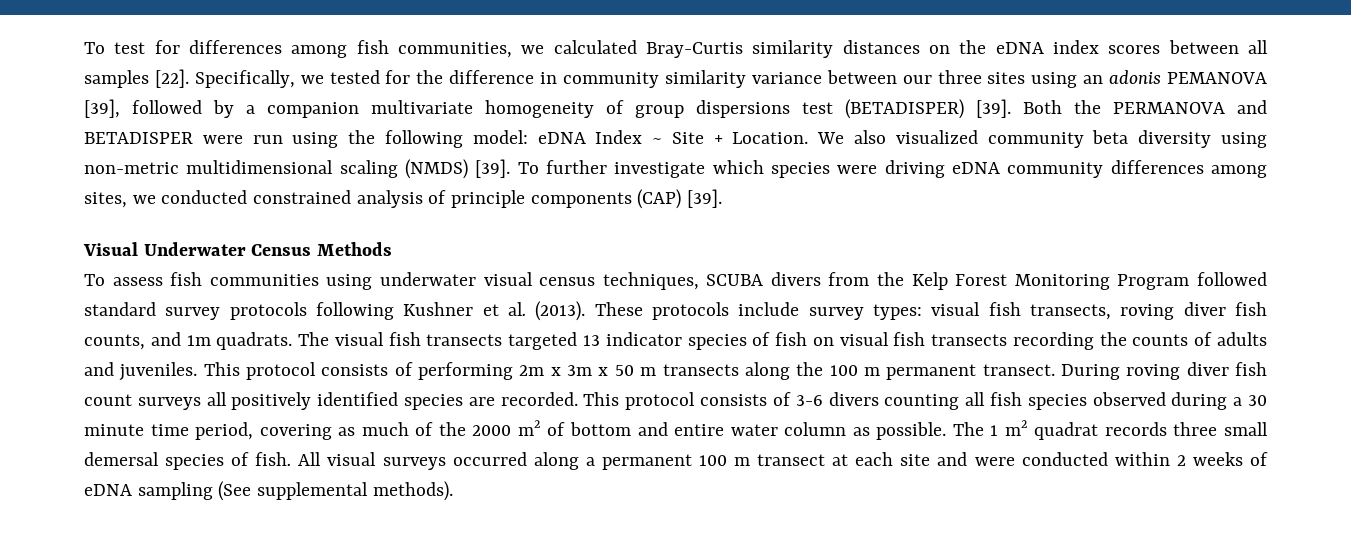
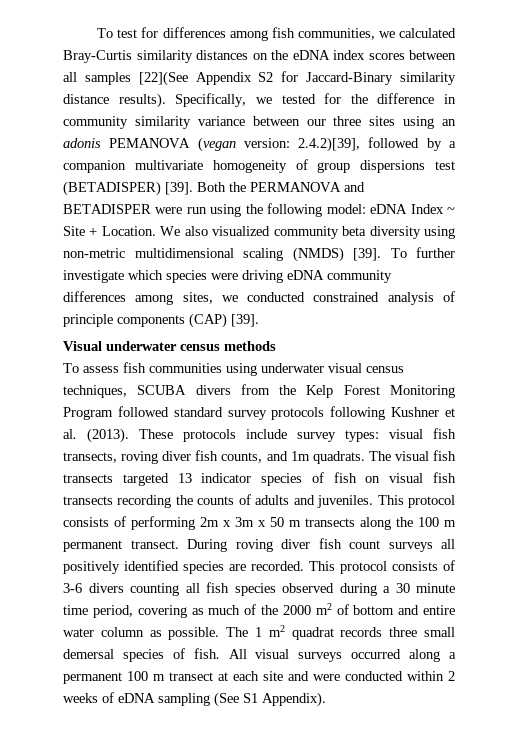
- To test for differences among fish communities, we calculated Bray-Curtis similarity distances on the eDNA index scores between all samples [22].
+ To test for differences among fish communities, we calculated Bray-Curtis similarity distances on the eDNA index scores between all samples [22](See Appendix S2 for Jaccard-Binary similarity distance results).
- Specifically, we tested for the difference in community similarity variance between our three sites using an adonis PEMANOVA [39], followed by a companion multivariate homogeneity of group dispersions test (BETADISPER) [39].
+ Specifically, we tested for the difference in community similarity variance between our three sites using an adonis PEMANOVA (vegan version: 2.4.2)[39], followed by a companion multivariate homogeneity of group dispersions test (BETADISPER) [39].
- Visual Underwater Census Methods
+ Visual underwater census methods
- All visual surveys occurred along a permanent 100 m transect at each site and were conducted within 2 weeks of eDNA sampling (See supplemental methods).
+ All visual surveys occurred along a permanent 100 m transect at each site and were conducted within 2 weeks of eDNA sampling (See S1 Appendix).

